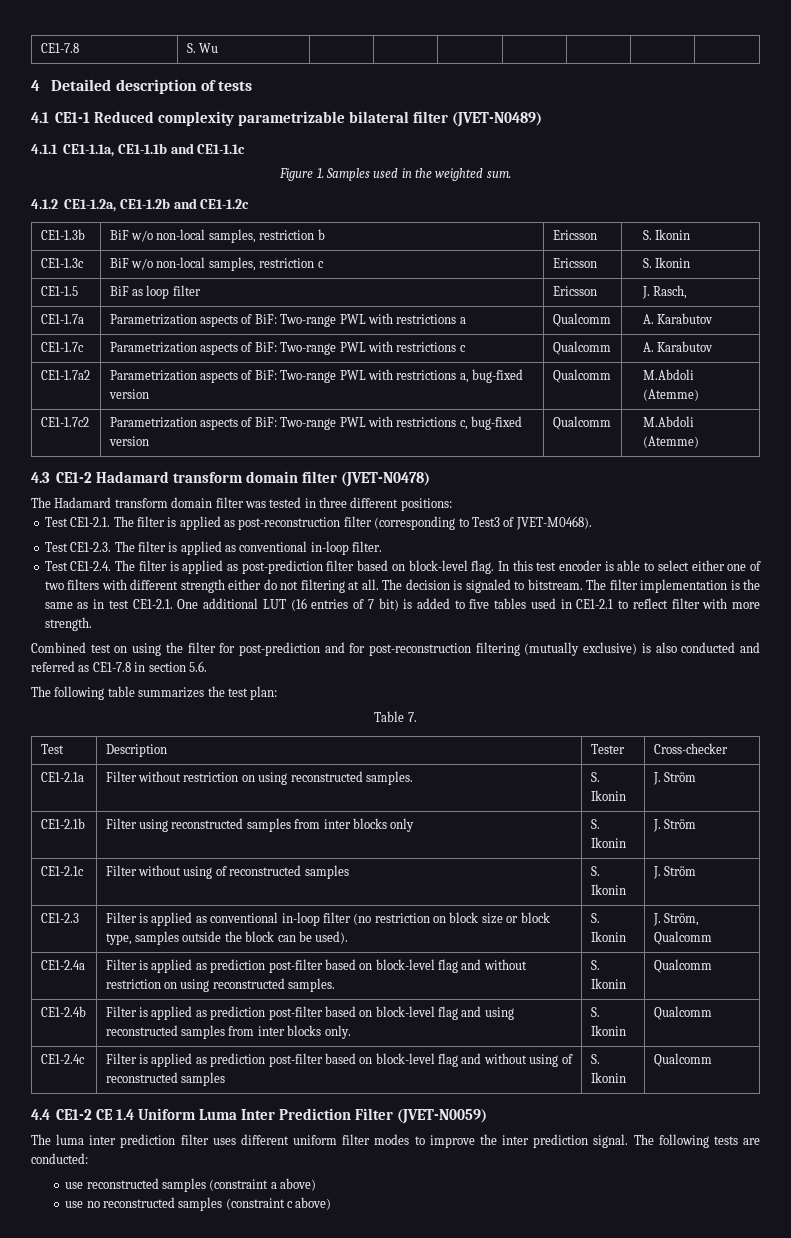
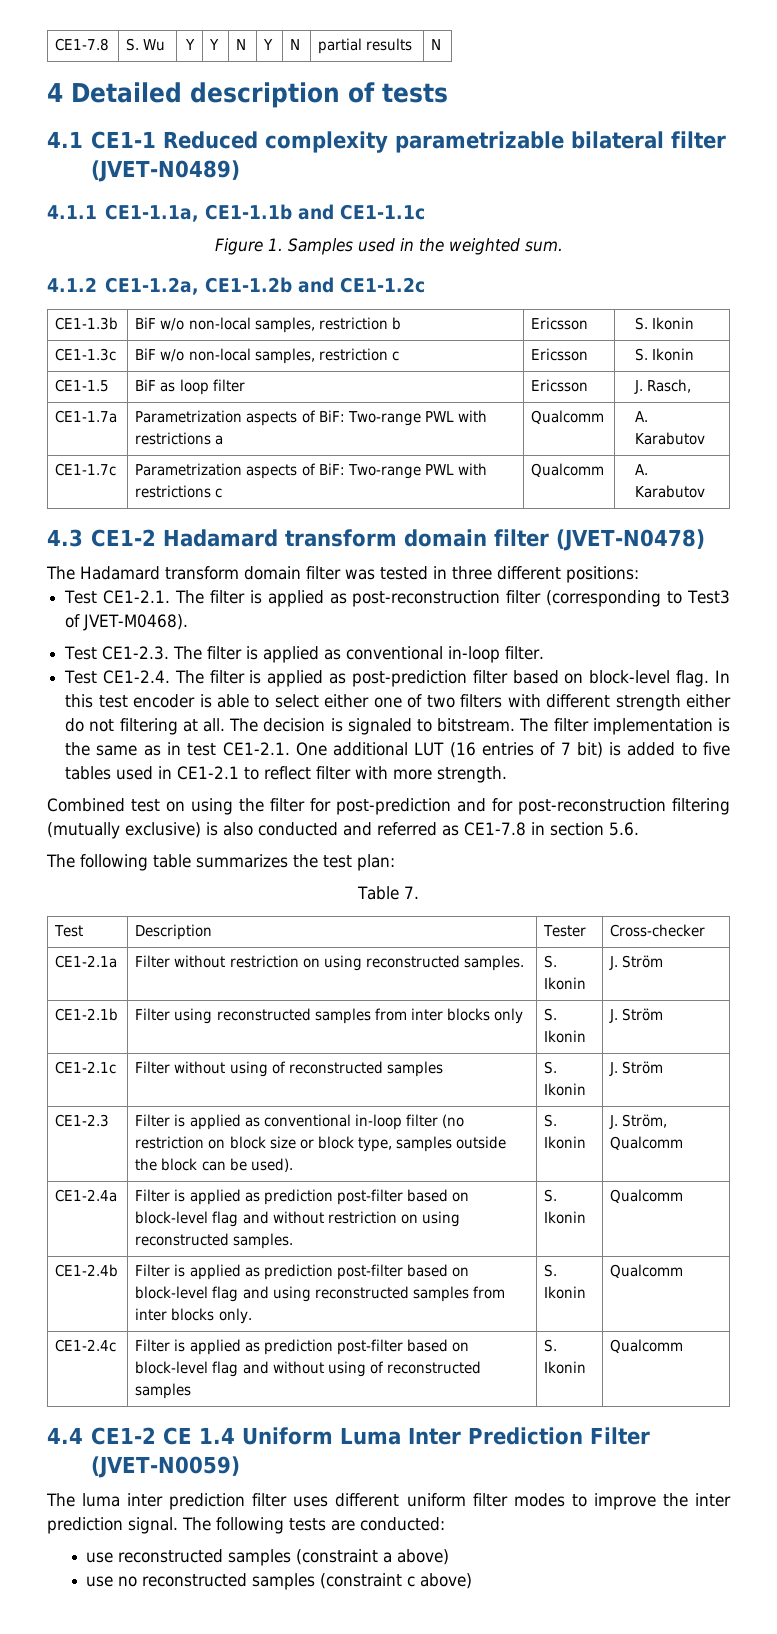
- CE1-7.8 | S. Wu | | | | | | |
+ CE1-7.8 | S. Wu | Y | Y | N | Y | N | partial results | N
- CE1-1.7a2 | Parametrization aspects of BiF: Two-range PWL with restrictions a, bug-fixed version | Qualcomm | M.Abdoli (Atemme)
- CE1-1.7c2 | Parametrization aspects of BiF: Two-range PWL with restrictions c, bug-fixed version | Qualcomm | M.Abdoli (Atemme)

